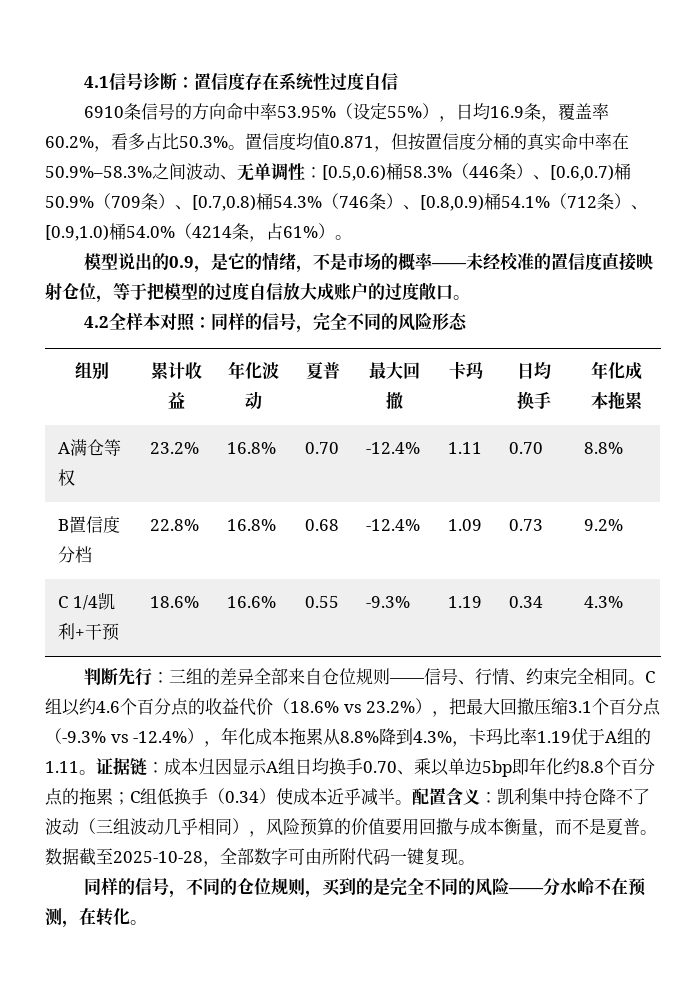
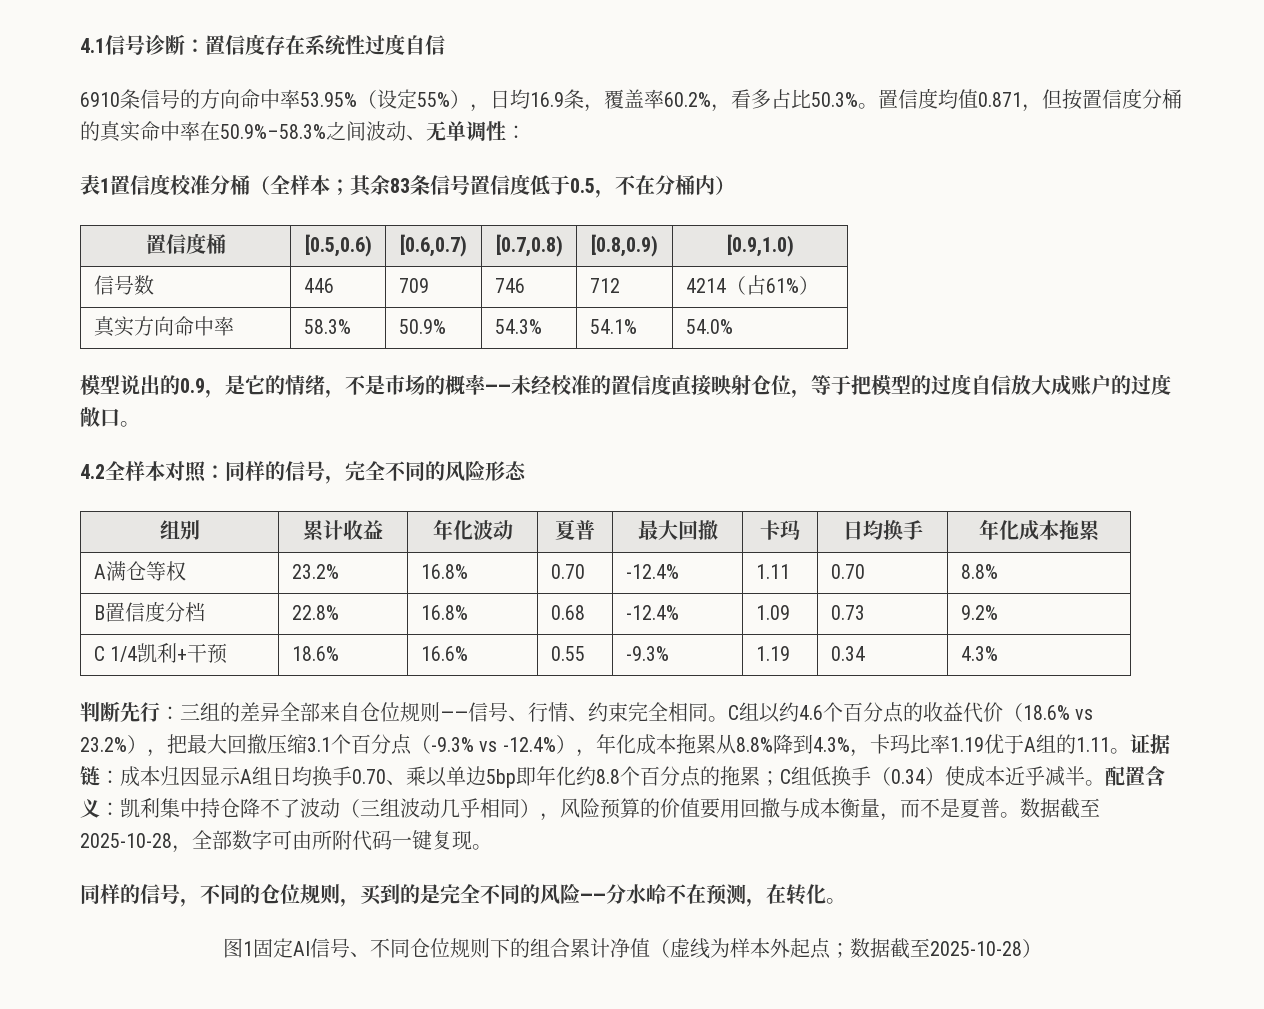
- 置信度均值0.871，但按置信度分桶的真实命中率在50.9%–58.3%之间波动、无单调性：[0.5,0.6)桶58.3%（446条）、[0.6,0.7)桶50.9%（709条）、[0.7,0.8)桶54.3%（746条）、[0.8,0.9)桶54.1%（712条）、[0.9,1.0)桶54.0%（4214条，占61%）。
+ 置信度均值0.871，但按置信度分桶的真实命中率在50.9%–58.3%之间波动、无单调性：
+ 表1置信度校准分桶（全样本；其余83条信号置信度低于0.5，不在分桶内）
+ 置信度桶 | [0.5,0.6) | [0.6,0.7) | [0.7,0.8) | [0.8,0.9) | [0.9,1.0)
+ 信号数 | 446 | 709 | 746 | 712 | 4214（占61%）
+ 真实方向命中率 | 58.3% | 50.9% | 54.3% | 54.1% | 54.0%
+ 图1固定AI信号、不同仓位规则下的组合累计净值（虚线为样本外起点；数据截至2025-10-28）

